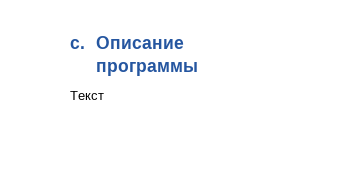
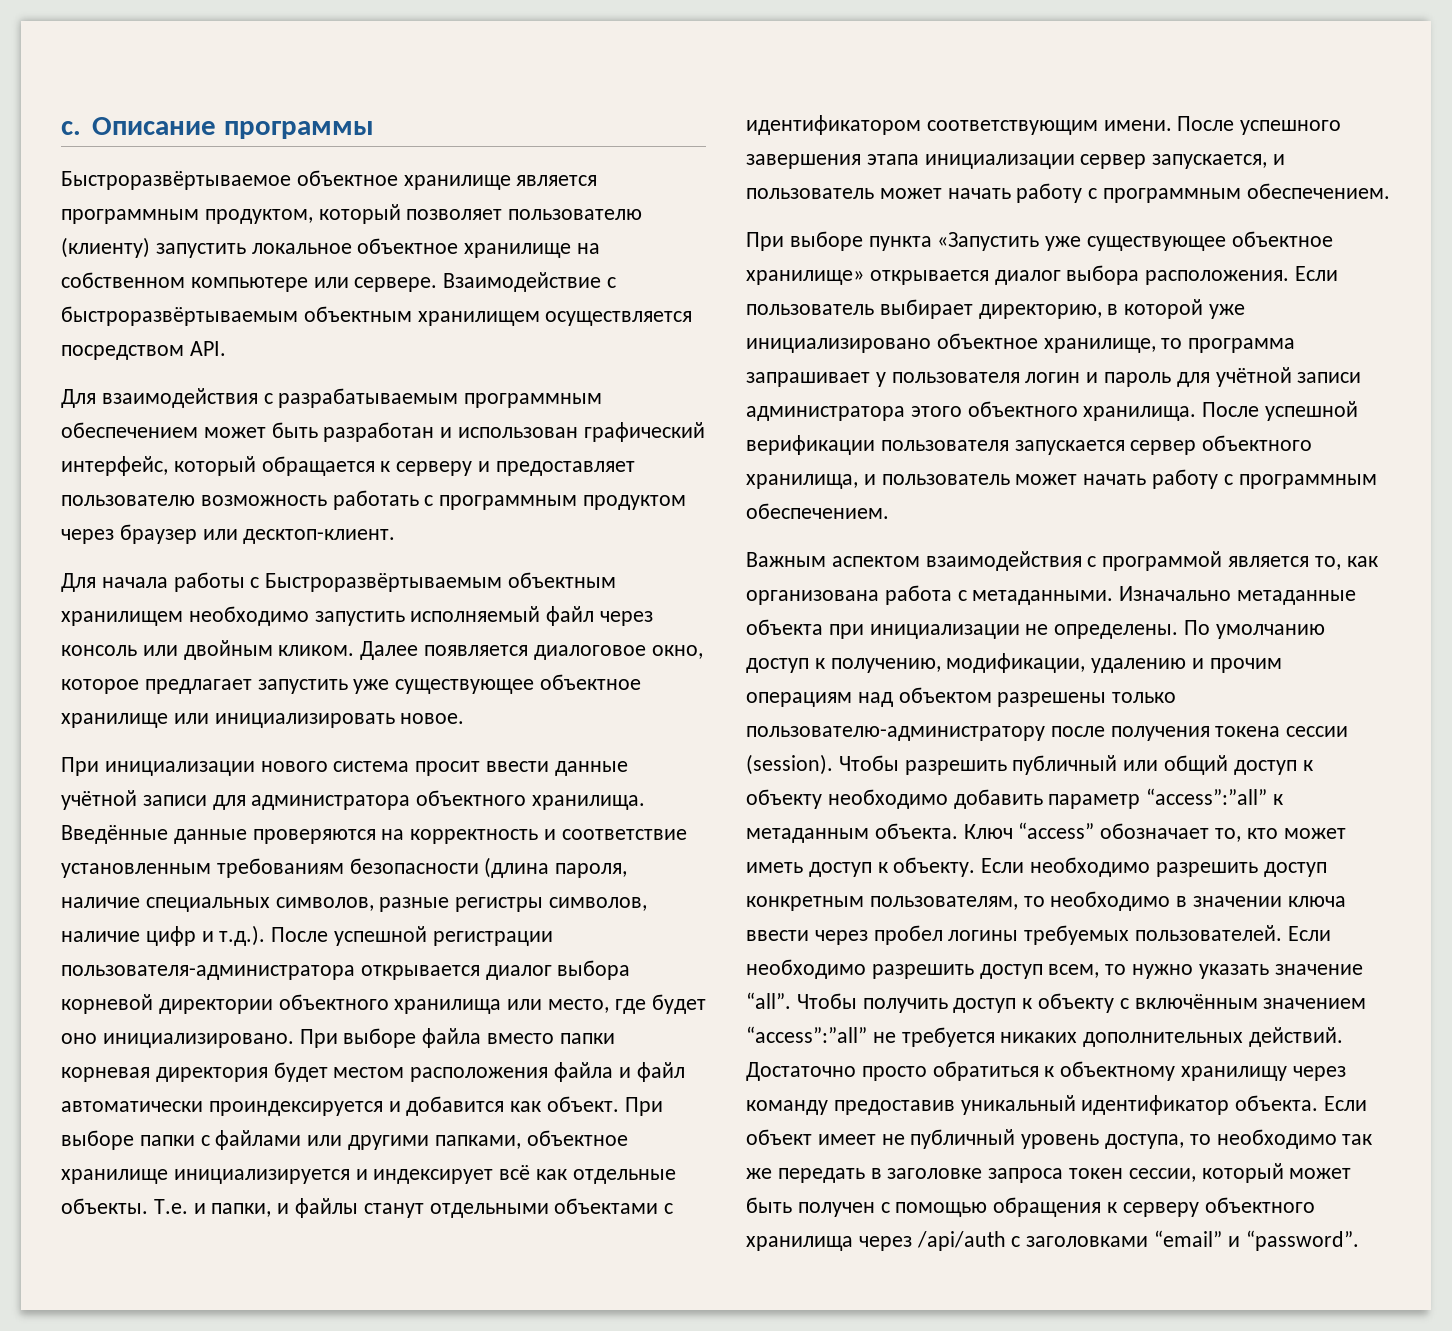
- Текст
+ Быстроразвёртываемое объектное хранилище является программным продуктом, который позволяет пользователю (клиенту) запустить локальное объектное хранилище на собственном компьютере или сервере. Взаимодействие с быстроразвёртываемым объектным хранилищем осуществляется посредством API.
+ Для взаимодействия с разрабатываемым программным обеспечением может быть разработан и использован графический интерфейс, который обращается к серверу и предоставляет пользователю возможность работать с программным продуктом через браузер или десктоп-клиент.
+ Для начала работы с Быстроразвёртываемым объектным хранилищем необходимо запустить исполняемый файл через консоль или двойным кликом. Далее появляется диалоговое окно, которое предлагает запустить уже существующее объектное хранилище или инициализировать новое.
+ При инициализации нового система просит ввести данные учётной записи для администратора объектного хранилища. Введённые данные проверяются на корректность и соответствие установленным требованиям безопасности (длина пароля, наличие специальных символов, разные регистры символов, наличие цифр и т.д.). После успешной регистрации пользователя-администратора открывается диалог выбора корневой директории объектного хранилища или место, где будет оно инициализировано. При выборе файла вместо папки корневая директория будет местом расположения файла и файл автоматически проиндексируется и добавится как объект. При выборе папки с файлами или другими папками, объектное хранилище инициализируется и индексирует всё как отдельные объекты. Т.е. и папки, и файлы станут отдельными объектами с идентификатором соответствующим имени. После успешного завершения этапа инициализации сервер запускается, и пользователь может начать работу с программным обеспечением.
+ При выборе пункта «Запустить уже существующее объектное хранилище» открывается диалог выбора расположения. Если пользователь выбирает директорию, в которой уже инициализировано объектное хранилище, то программа запрашивает у пользователя логин и пароль для учётной записи администратора этого объектного хранилища. После успешной верификации пользователя запускается сервер объектного хранилища, и пользователь может начать работу с программным обеспечением.
+ Важным аспектом взаимодействия с программой является то, как организована работа с метаданными. Изначально метаданные объекта при инициализации не определены. По умолчанию доступ к получению, модификации, удалению и прочим операциям над объектом разрешены только пользователю-администратору после получения токена сессии (session). Чтобы разрешить публичный или общий доступ к объекту необходимо добавить параметр “access”:”all” к метаданным объекта. Ключ “access” обозначает то, кто может иметь доступ к объекту. Если необходимо разрешить доступ конкретным пользователям, то необходимо в значении ключа ввести через пробел логины требуемых пользователей. Если необходимо разрешить доступ всем, то нужно указать значение “all”. Чтобы получить доступ к объекту с включённым значением “access”:”all” не требуется никаких дополнительных действий. Достаточно просто обратиться к объектному хранилищу через команду предоставив уникальный идентификатор объекта. Если объект имеет не публичный уровень доступа, то необходимо так же передать в заголовке запроса токен сессии, который может быть получен с помощью обращения к серверу объектного хранилища через /api/auth с заголовками “email” и “password”.

